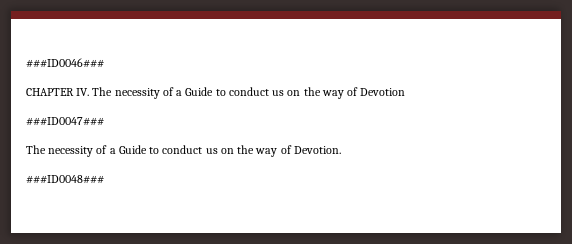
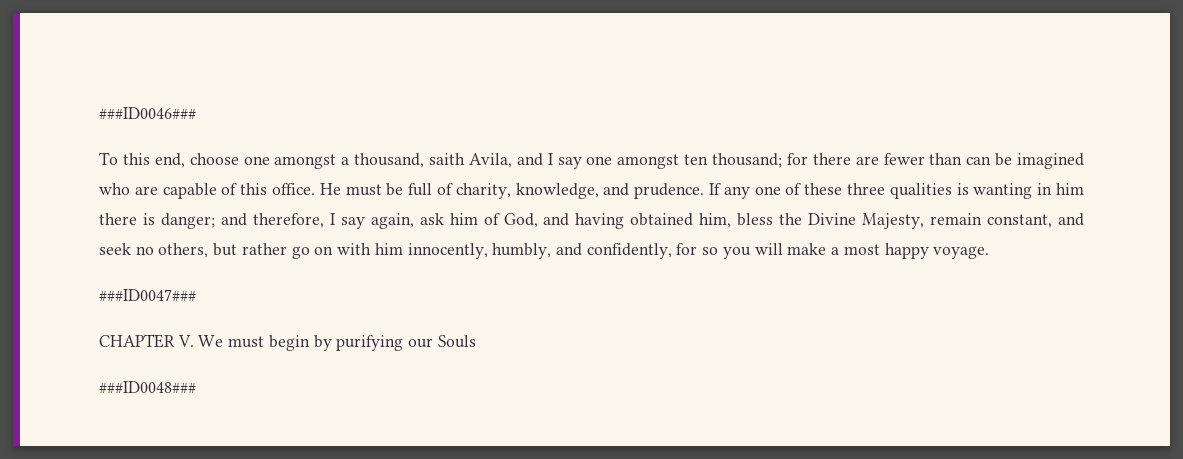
- CHAPTER IV. The necessity of a Guide to conduct us on the way of Devotion
+ To this end, choose one amongst a thousand, saith Avila, and I say one amongst ten thousand; for there are fewer than can be imagined who are capable of this office. He must be full of charity, knowledge, and prudence. If any one of these three qualities is wanting in him there is danger; and therefore, I say again, ask him of God, and having obtained him, bless the Divine Majesty, remain constant, and seek no others, but rather go on with him innocently, humbly, and confidently, for so you will make a most happy voyage.
  ###ID0047###
- The necessity of a Guide to conduct us on the way of Devotion.
+ CHAPTER V. We must begin by purifying our Souls

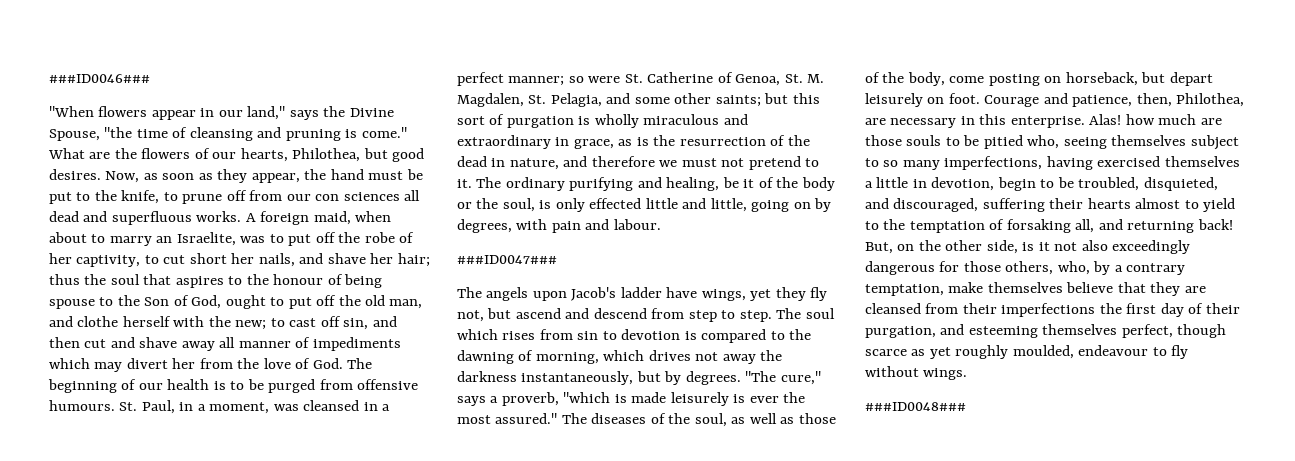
- To this end, choose one amongst a thousand, saith Avila, and I say one amongst ten thousand; for there are fewer than can be imagined who are capable of this office. He must be full of charity, knowledge, and prudence. If any one of these three qualities is wanting in him there is danger; and therefore, I say again, ask him of God, and having obtained him, bless the Divine Majesty, remain constant, and seek no others, but rather go on with him innocently, humbly, and confidently, for so you will make a most happy voyage.
+ "When flowers appear in our land," says the Divine Spouse, "the time of cleansing and pruning is come." What are the flowers of our hearts, Philothea, but good desires. Now, as soon as they appear, the hand must be put to the knife, to prune off from our con sciences all dead and superfluous works. A foreign maid, when about to marry an Israelite, was to put off the robe of her captivity, to cut short her nails, and shave her hair; thus the soul that aspires to the honour of being spouse to the Son of God, ought to put off the old man, and clothe herself with the new; to cast off sin, and then cut and shave away all manner of impediments which may divert her from the love of God. The beginning of our health is to be purged from offensive humours. St. Paul, in a moment, was cleansed in a perfect manner; so were St. Catherine of Genoa, St. M. Magdalen, St. Pelagia, and some other saints; but this sort of purgation is wholly miraculous and extraordinary in grace, as is the resurrection of the dead in nature, and therefore we must not pretend to it. The ordinary purifying and healing, be it of the body or the soul, is only effected little and little, going on by degrees, with pain and labour.
  ###ID0047###
- CHAPTER V. We must begin by purifying our Souls
+ The angels upon Jacob's ladder have wings, yet they fly not, but ascend and descend from step to step. The soul which rises from sin to devotion is compared to the dawning of morning, which drives not away the darkness instantaneously, but by degrees. "The cure," says a proverb, "which is made leisurely is ever the most assured." The diseases of the soul, as well as those of the body, come posting on horseback, but depart leisurely on foot. Courage and patience, then, Philothea, are necessary in this enterprise. Alas! how much are those souls to be pitied who, seeing themselves subject to so many imperfections, having exercised themselves a little in devotion, begin to be troubled, disquieted, and discouraged, suffering their hearts almost to yield to the temptation of forsaking all, and returning back! But, on the other side, is it not also exceedingly dangerous for those others, who, by a contrary temptation, make themselves believe that they are cleansed from their imperfections the first day of their purgation, and esteeming themselves perfect, though scarce as yet roughly moulded, endeavour to fly without wings.

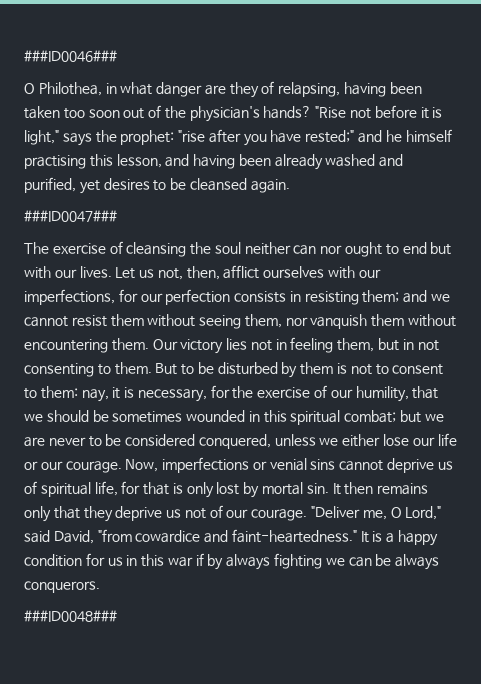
- "When flowers appear in our land," says the Divine Spouse, "the time of cleansing and pruning is come." What are the flowers of our hearts, Philothea, but good desires. Now, as soon as they appear, the hand must be put to the knife, to prune off from our con sciences all dead and superfluous works. A foreign maid, when about to marry an Israelite, was to put off the robe of her captivity, to cut short her nails, and shave her hair; thus the soul that aspires to the honour of being spouse to the Son of God, ought to put off the old man, and clothe herself with the new; to cast off sin, and then cut and shave away all manner of impediments which may divert her from the love of God. The beginning of our health is to be purged from offensive humours. St. Paul, in a moment, was cleansed in a perfect manner; so were St. Catherine of Genoa, St. M. Magdalen, St. Pelagia, and some other saints; but this sort of purgation is wholly miraculous and extraordinary in grace, as is the resurrection of the dead in nature, and therefore we must not pretend to it. The ordinary purifying and healing, be it of the body or the soul, is only effected little and little, going on by degrees, with pain and labour.
+ O Philothea, in what danger are they of relapsing, having been taken too soon out of the physician's hands? "Rise not before it is light," says the prophet: "rise after you have rested;" and he himself practising this lesson, and having been already washed and purified, yet desires to be cleansed again.
  ###ID0047###
- The angels upon Jacob's ladder have wings, yet they fly not, but ascend and descend from step to step. The soul which rises from sin to devotion is compared to the dawning of morning, which drives not away the darkness instantaneously, but by degrees. "The cure," says a proverb, "which is made leisurely is ever the most assured." The diseases of the soul, as well as those of the body, come posting on horseback, but depart leisurely on foot. Courage and patience, then, Philothea, are necessary in this enterprise. Alas! how much are those souls to be pitied who, seeing themselves subject to so many imperfections, having exercised themselves a little in devotion, begin to be troubled, disquieted, and discouraged, suffering their hearts almost to yield to the temptation of forsaking all, and returning back! But, on the other side, is it not also exceedingly dangerous for those others, who, by a contrary temptation, make themselves believe that they are cleansed from their imperfections the first day of their purgation, and esteeming themselves perfect, though scarce as yet roughly moulded, endeavour to fly without wings.
+ The exercise of cleansing the soul neither can nor ought to end but with our lives. Let us not, then, afflict ourselves with our imperfections, for our perfection consists in resisting them; and we cannot resist them without seeing them, nor vanquish them without encountering them. Our victory lies not in feeling them, but in not consenting to them. But to be disturbed by them is not to consent to them: nay, it is necessary, for the exercise of our humility, that we should be sometimes wounded in this spiritual combat; but we are never to be considered conquered, unless we either lose our life or our courage. Now, imperfections or venial sins cannot deprive us of spiritual life, for that is only lost by mortal sin. It then remains only that they deprive us not of our courage. "Deliver me, O Lord," said David, "from cowardice and faint-heartedness." It is a happy condition for us in this war if by always fighting we can be always conquerors.

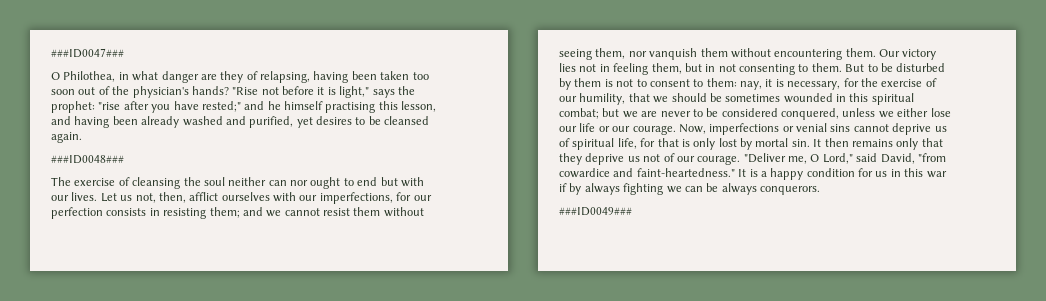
- ###ID0046###
+ ###ID0047###
- ###ID0047###
+ ###ID0048###
- ###ID0048###
+ ###ID0049###

